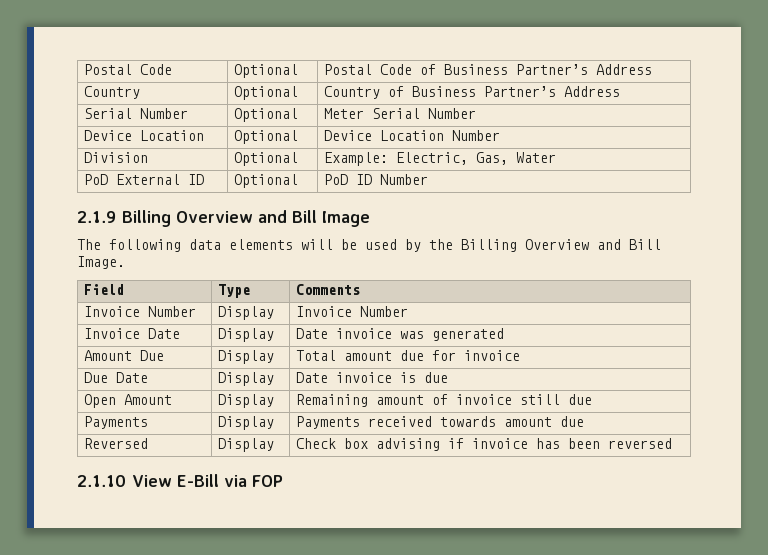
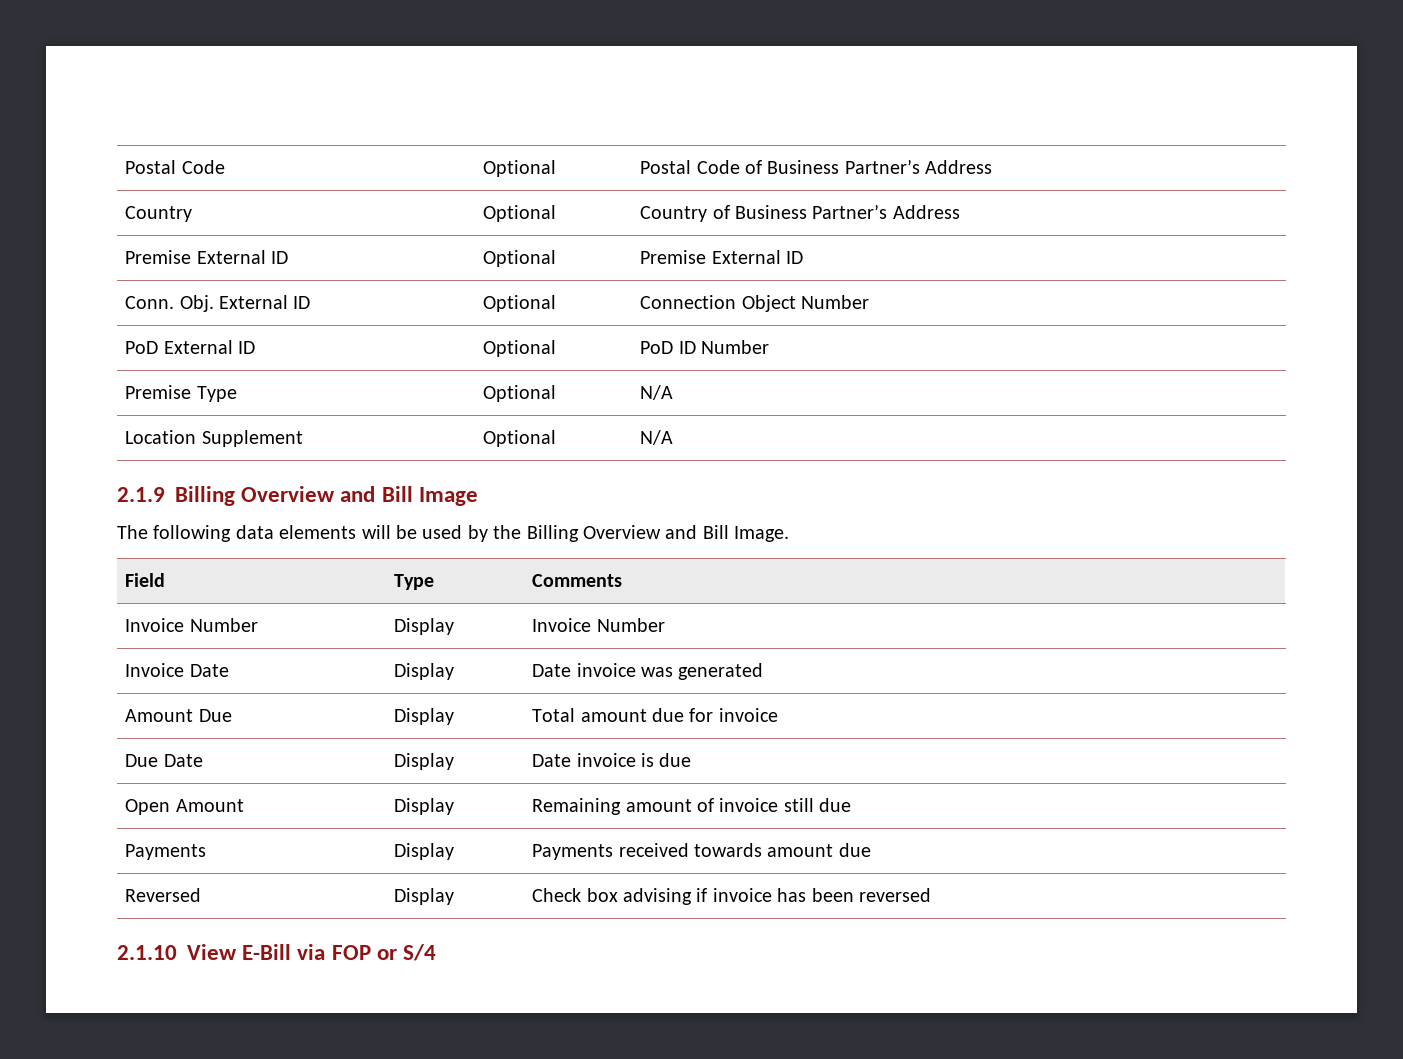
- Serial Number | Optional | Meter Serial Number
- Device Location | Optional | Device Location Number
- Division | Optional | Example: Electric, Gas, Water
+ Premise External ID | Optional | Premise External ID
+ Conn. Obj. External ID | Optional | Connection Object Number
+ Premise Type | Optional | N/A
+ Location Supplement | Optional | N/A
- 2.1.10 View E-Bill via FOP
+ 2.1.10 View E-Bill via FOP or S/4

